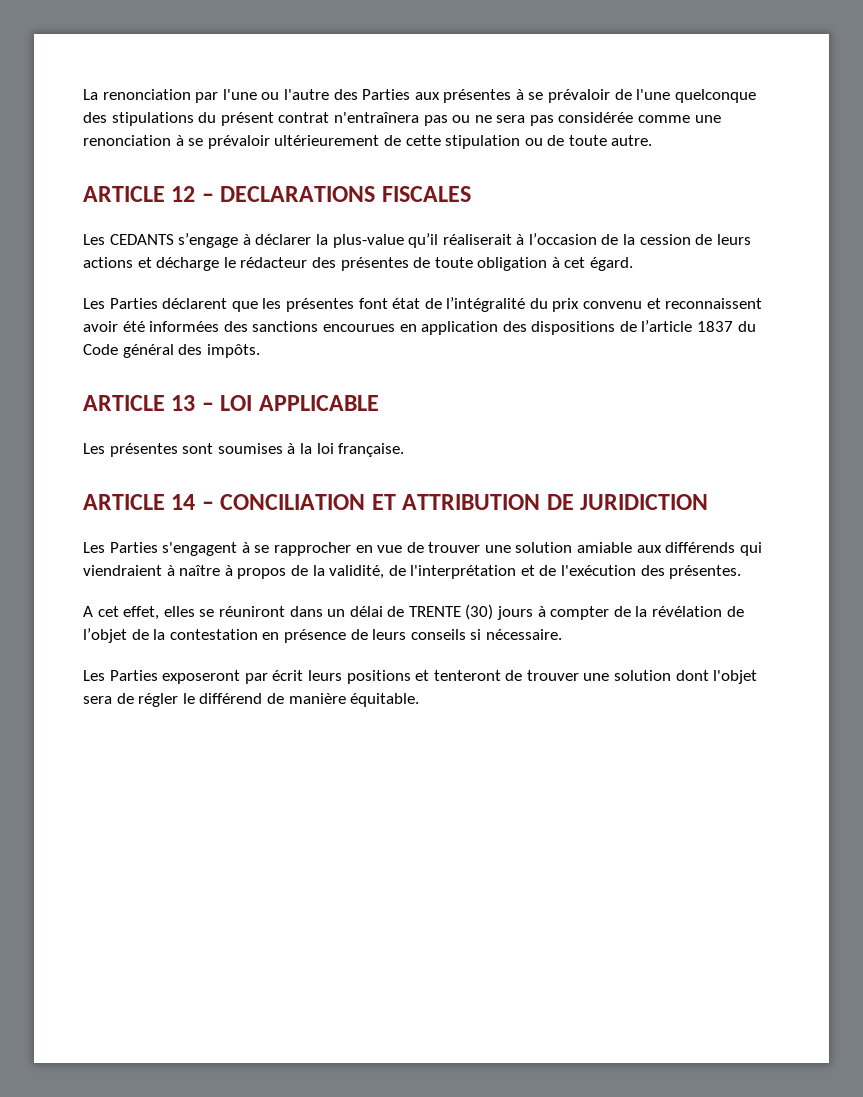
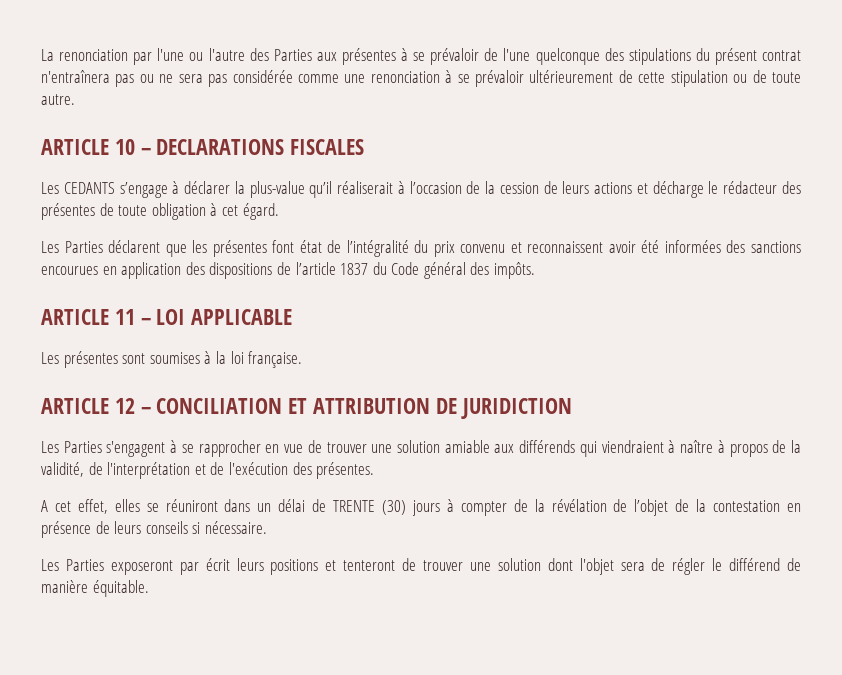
- ARTICLE 12 – DECLARATIONS FISCALES
+ ARTICLE 10 – DECLARATIONS FISCALES
- ARTICLE 13 – LOI APPLICABLE
+ ARTICLE 11 – LOI APPLICABLE
- ARTICLE 14 – CONCILIATION ET ATTRIBUTION DE JURIDICTION
+ ARTICLE 12 – CONCILIATION ET ATTRIBUTION DE JURIDICTION

